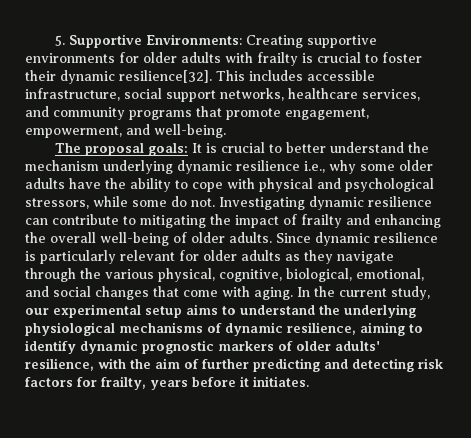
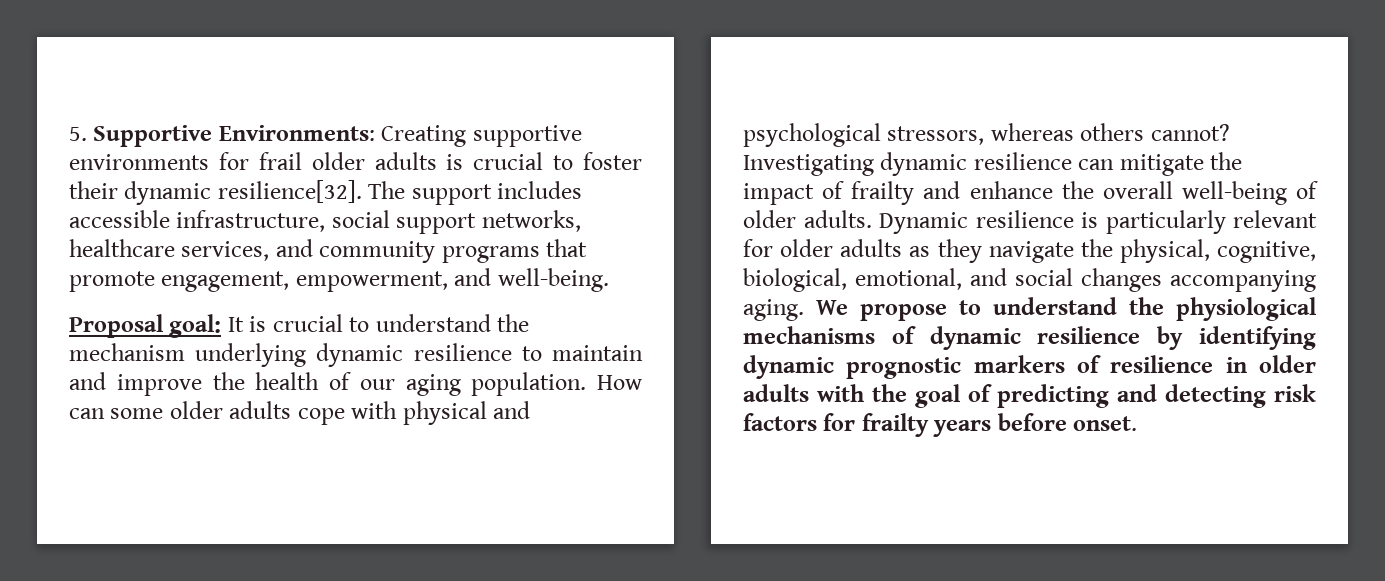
- 5. Supportive Environments: Creating supportive environments for older adults with frailty is crucial to foster their dynamic resilience[32].
+ 5. Supportive Environments: Creating supportive environments for frail older adults is crucial to foster their dynamic resilience[32].
- This includes accessible infrastructure, social support networks, healthcare services, and community programs that promote engagement, empowerment, and well-being.
+ The support includes accessible infrastructure, social support networks, healthcare services, and community programs that promote engagement, empowerment, and well-being.
- The proposal goals: It is crucial to better understand the mechanism underlying dynamic resilience i.e., why some older adults have the ability to cope with physical and psychological stressors, while some do not.
+ Proposal goal: It is crucial to understand the mechanism underlying dynamic resilience to maintain and improve the health of our aging population. How can some older adults cope with physical and psychological stressors, whereas others cannot?
- Investigating dynamic resilience can contribute to mitigating the impact of frailty and enhancing the overall well-being of older adults.
+ Investigating dynamic resilience can mitigate the impact of frailty and enhance the overall well-being of older adults.
- Since dynamic resilience is particularly relevant for older adults as they navigate through the various physical, cognitive, biological, emotional, and social changes that come with aging. In the current study, our experimental setup aims to understand the underlying physiological mechanisms of dynamic resilience, aiming to identify dynamic prognostic markers of older adults' resilience, with the aim of further predicting and detecting risk factors for frailty, years before it initiates.
+ Dynamic resilience is particularly relevant for older adults as they navigate the physical, cognitive, biological, emotional, and social changes accompanying aging. We propose to understand the physiological mechanisms of dynamic resilience by identifying dynamic prognostic markers of resilience in older adults with the goal of predicting and detecting risk factors for frailty years before onset.

